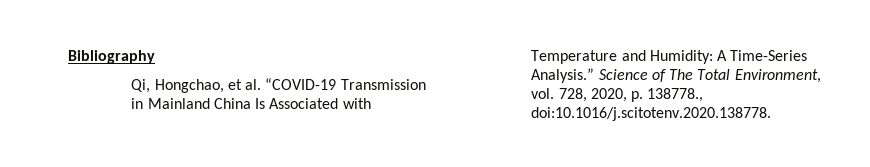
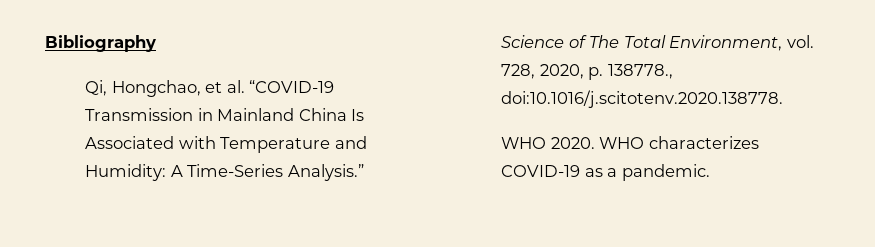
+ WHO 2020. WHO characterizes COVID-19 as a pandemic.

